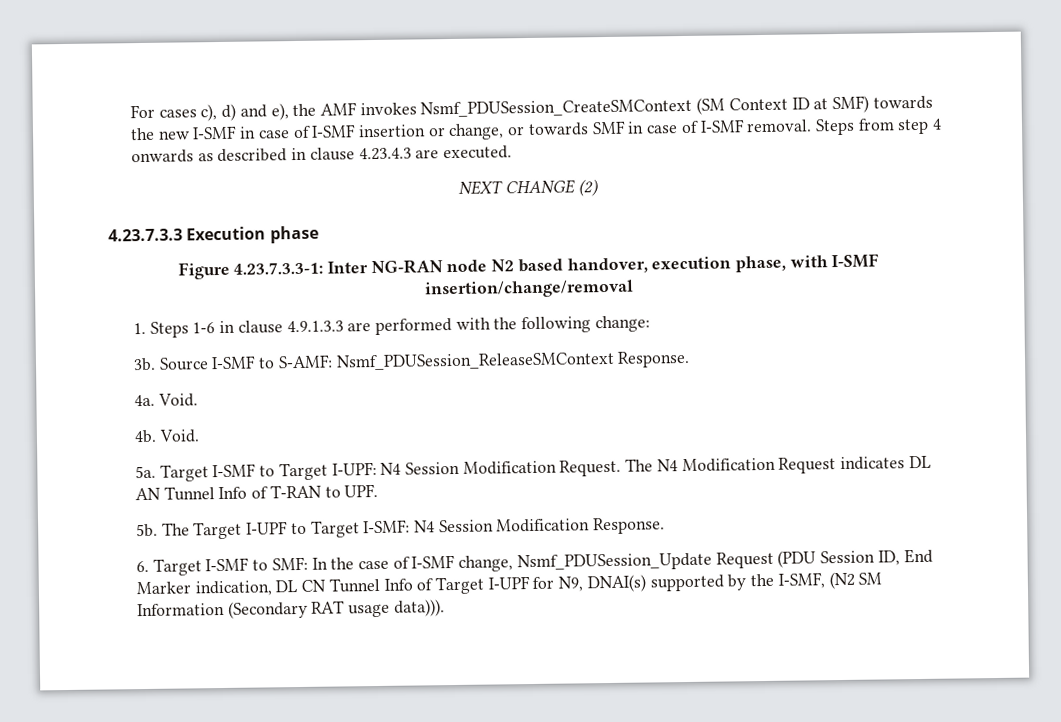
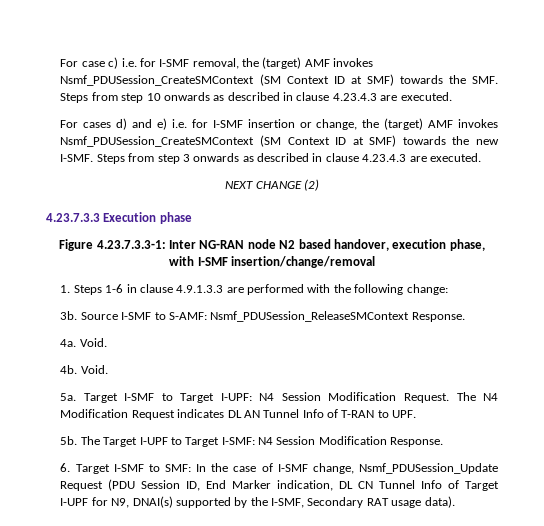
- For cases c), d) and e), the AMF invokes Nsmf_PDUSession_CreateSMContext (SM Context ID at SMF) towards the new I-SMF in case of I-SMF insertion or change, or towards SMF in case of I-SMF removal. Steps from step 4 onwards as described in clause 4.23.4.3 are executed.
+ For case c) i.e. for I-SMF removal, the (target) AMF invokes Nsmf_PDUSession_CreateSMContext (SM Context ID at SMF) towards the SMF. Steps from step 10 onwards as described in clause 4.23.4.3 are executed.
+ For cases d) and e) i.e. for I-SMF insertion or change, the (target) AMF invokes Nsmf_PDUSession_CreateSMContext (SM Context ID at SMF) towards the new I-SMF. Steps from step 3 onwards as described in clause 4.23.4.3 are executed.
- 6. Target I-SMF to SMF: In the case of I-SMF change, Nsmf_PDUSession_Update Request (PDU Session ID, End Marker indication, DL CN Tunnel Info of Target I-UPF for N9, DNAI(s) supported by the I-SMF, (N2 SM Information (Secondary RAT usage data))).
+ 6. Target I-SMF to SMF: In the case of I-SMF change, Nsmf_PDUSession_Update Request (PDU Session ID, End Marker indication, DL CN Tunnel Info of Target I-UPF for N9, DNAI(s) supported by the I-SMF, Secondary RAT usage data).

